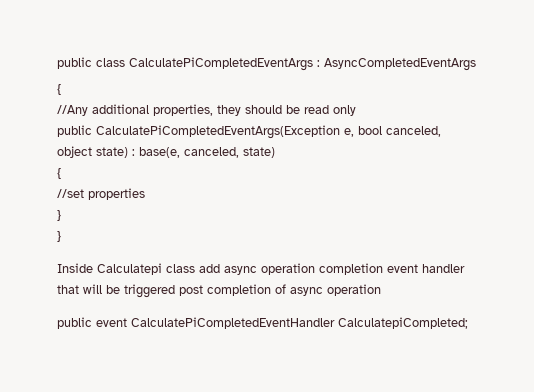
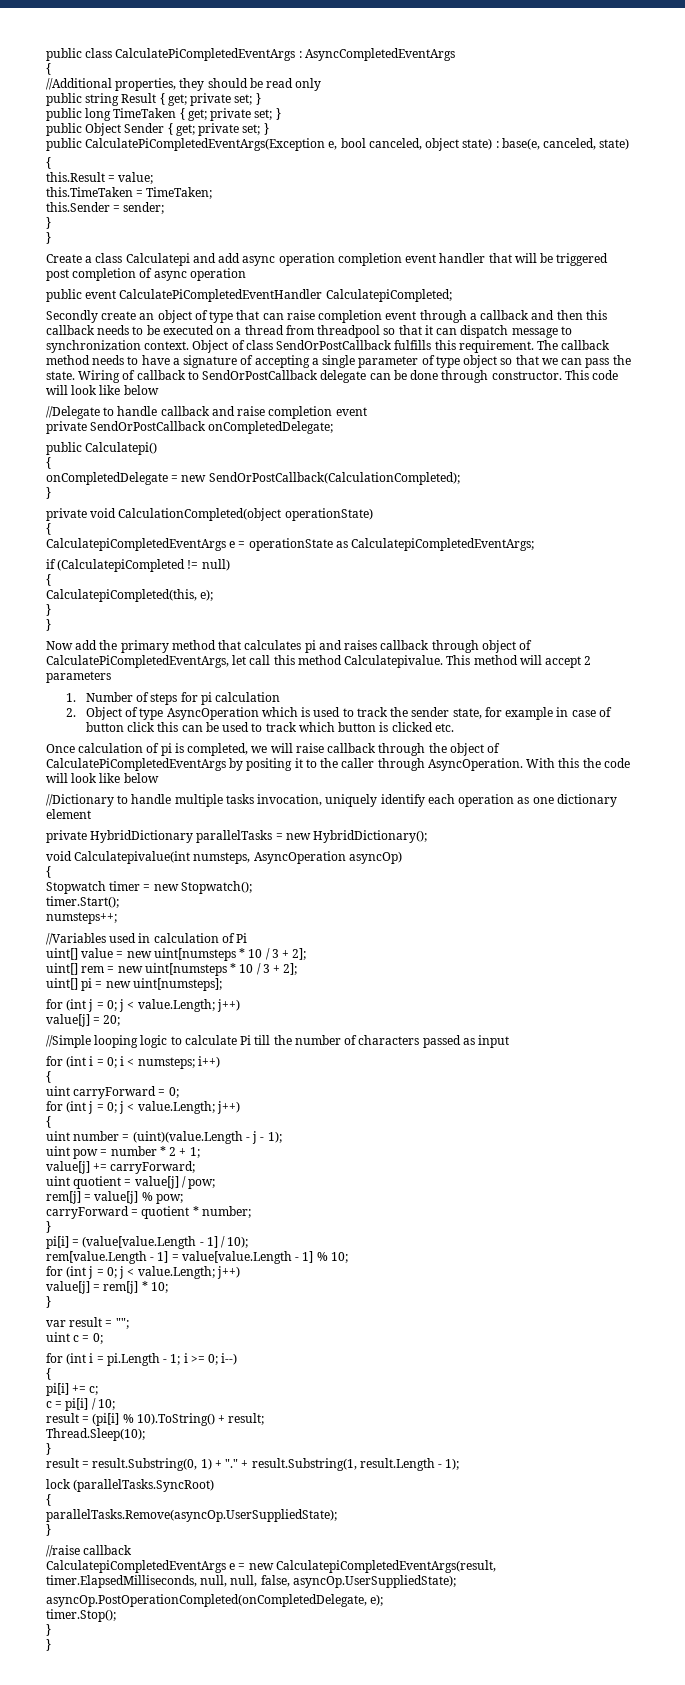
- //Any additional properties, they should be read only
+ //Additional properties, they should be read only
+ public string Result { get; private set; }
+ public long TimeTaken { get; private set; }
+ public Object Sender { get; private set; }
- //set properties
+ this.Result = value;
+ this.TimeTaken = TimeTaken;
+ this.Sender = sender;
  }
  }
- Inside Calculatepi class add async operation completion event handler that will be triggered post completion of async operation
+ Create a class Calculatepi and add async operation completion event handler that will be triggered post completion of async operation
+ Secondly create an object of type that can raise completion event through a callback and then this callback needs to be executed on a thread from threadpool so that it can dispatch message to synchronization context. Object of class SendOrPostCallback fulfills this requirement. The callback method needs to have a signature of accepting a single parameter of type object so that we can pass the state. Wiring of callback to SendOrPostCallback delegate can be done through constructor. This code will look like below
+ //Delegate to handle callback and raise completion event
+ private SendOrPostCallback onCompletedDelegate;
+ public Calculatepi()
+ {
+ onCompletedDelegate = new SendOrPostCallback(CalculationCompleted);
+ }
+ private void CalculationCompleted(object operationState)
+ {
+ CalculatepiCompletedEventArgs e = operationState as CalculatepiCompletedEventArgs;
+ if (CalculatepiCompleted != null)
+ {
+ CalculatepiCompleted(this, e);
+ }
+ }
+ Now add the primary method that calculates pi and raises callback through object of CalculatePiCompletedEventArgs, let call this method Calculatepivalue. This method will accept 2 parameters
+ 1. Number of steps for pi calculation
+ 2. Object of type AsyncOperation which is used to track the sender state, for example in case of button click this can be used to track which button is clicked etc.
+ Once calculation of pi is completed, we will raise callback through the object of CalculatePiCompletedEventArgs by positing it to the caller through AsyncOperation. With this the code will look like below
+ //Dictionary to handle multiple tasks invocation, uniquely identify each operation as one dictionary element
+ private HybridDictionary parallelTasks = new HybridDictionary();
+ void Calculatepivalue(int numsteps, AsyncOperation asyncOp)
+ {
+ Stopwatch timer = new Stopwatch();
+ timer.Start();
+ numsteps++;
+ //Variables used in calculation of Pi
+ uint[] value = new uint[numsteps * 10 / 3 + 2];
+ uint[] rem = new uint[numsteps * 10 / 3 + 2];
+ uint[] pi = new uint[numsteps];
+ for (int j = 0; j < value.Length; j++)
+ value[j] = 20;
+ //Simple looping logic to calculate Pi till the number of characters passed as input
+ for (int i = 0; i < numsteps; i++)
+ {
+ uint carryForward = 0;
+ for (int j = 0; j < value.Length; j++)
+ {
+ uint number = (uint)(value.Length - j - 1);
+ uint pow = number * 2 + 1;
+ value[j] += carryForward;
+ uint quotient = value[j] / pow;
+ rem[j] = value[j] % pow;
+ carryForward = quotient * number;
+ }
+ pi[i] = (value[value.Length - 1] / 10);
+ rem[value.Length - 1] = value[value.Length - 1] % 10;
+ for (int j = 0; j < value.Length; j++)
+ value[j] = rem[j] * 10;
+ }
+ var result = "";
+ uint c = 0;
+ for (int i = pi.Length - 1; i >= 0; i--)
+ {
+ pi[i] += c;
+ c = pi[i] / 10;
+ result = (pi[i] % 10).ToString() + result;
+ Thread.Sleep(10);
+ }
+ result = result.Substring(0, 1) + "." + result.Substring(1, result.Length - 1);
+ lock (parallelTasks.SyncRoot)
+ {
+ parallelTasks.Remove(asyncOp.UserSuppliedState);
+ }
+ //raise callback
+ CalculatepiCompletedEventArgs e = new CalculatepiCompletedEventArgs(result, timer.ElapsedMilliseconds, null, null, false, asyncOp.UserSuppliedState);
+ asyncOp.PostOperationCompleted(onCompletedDelegate, e);
+ timer.Stop();
+ }
+ }

